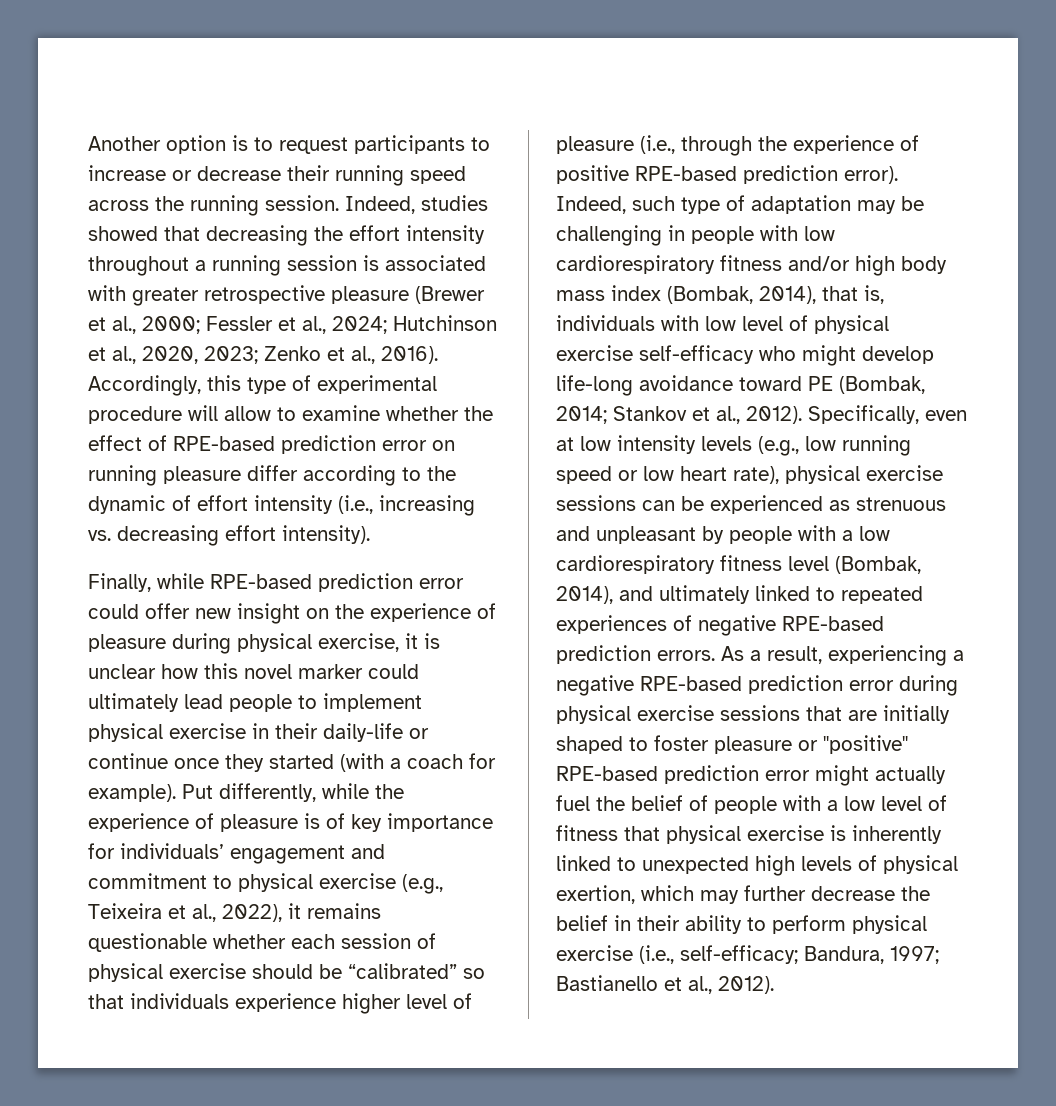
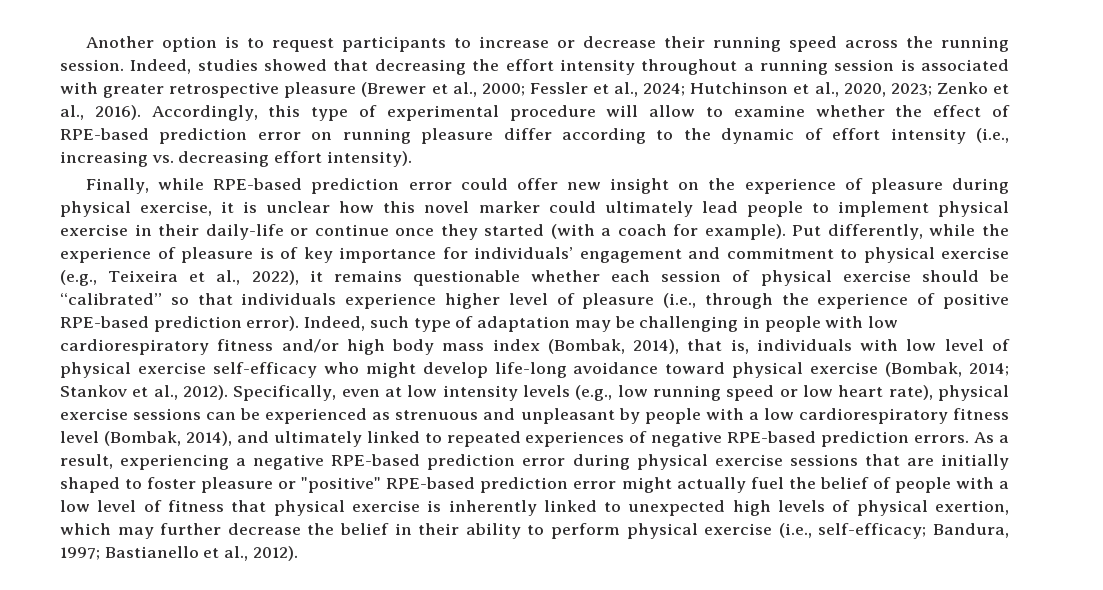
- Indeed, such type of adaptation may be challenging in people with low cardiorespiratory fitness and/or high body mass index (Bombak, 2014), that is, individuals with low level of physical exercise self-efficacy who might develop life-long avoidance toward PE (Bombak, 2014; Stankov et al., 2012).
+ Indeed, such type of adaptation may be challenging in people with low cardiorespiratory fitness and/or high body mass index (Bombak, 2014), that is, individuals with low level of physical exercise self-efficacy who might develop life-long avoidance toward physical exercise (Bombak, 2014; Stankov et al., 2012).

